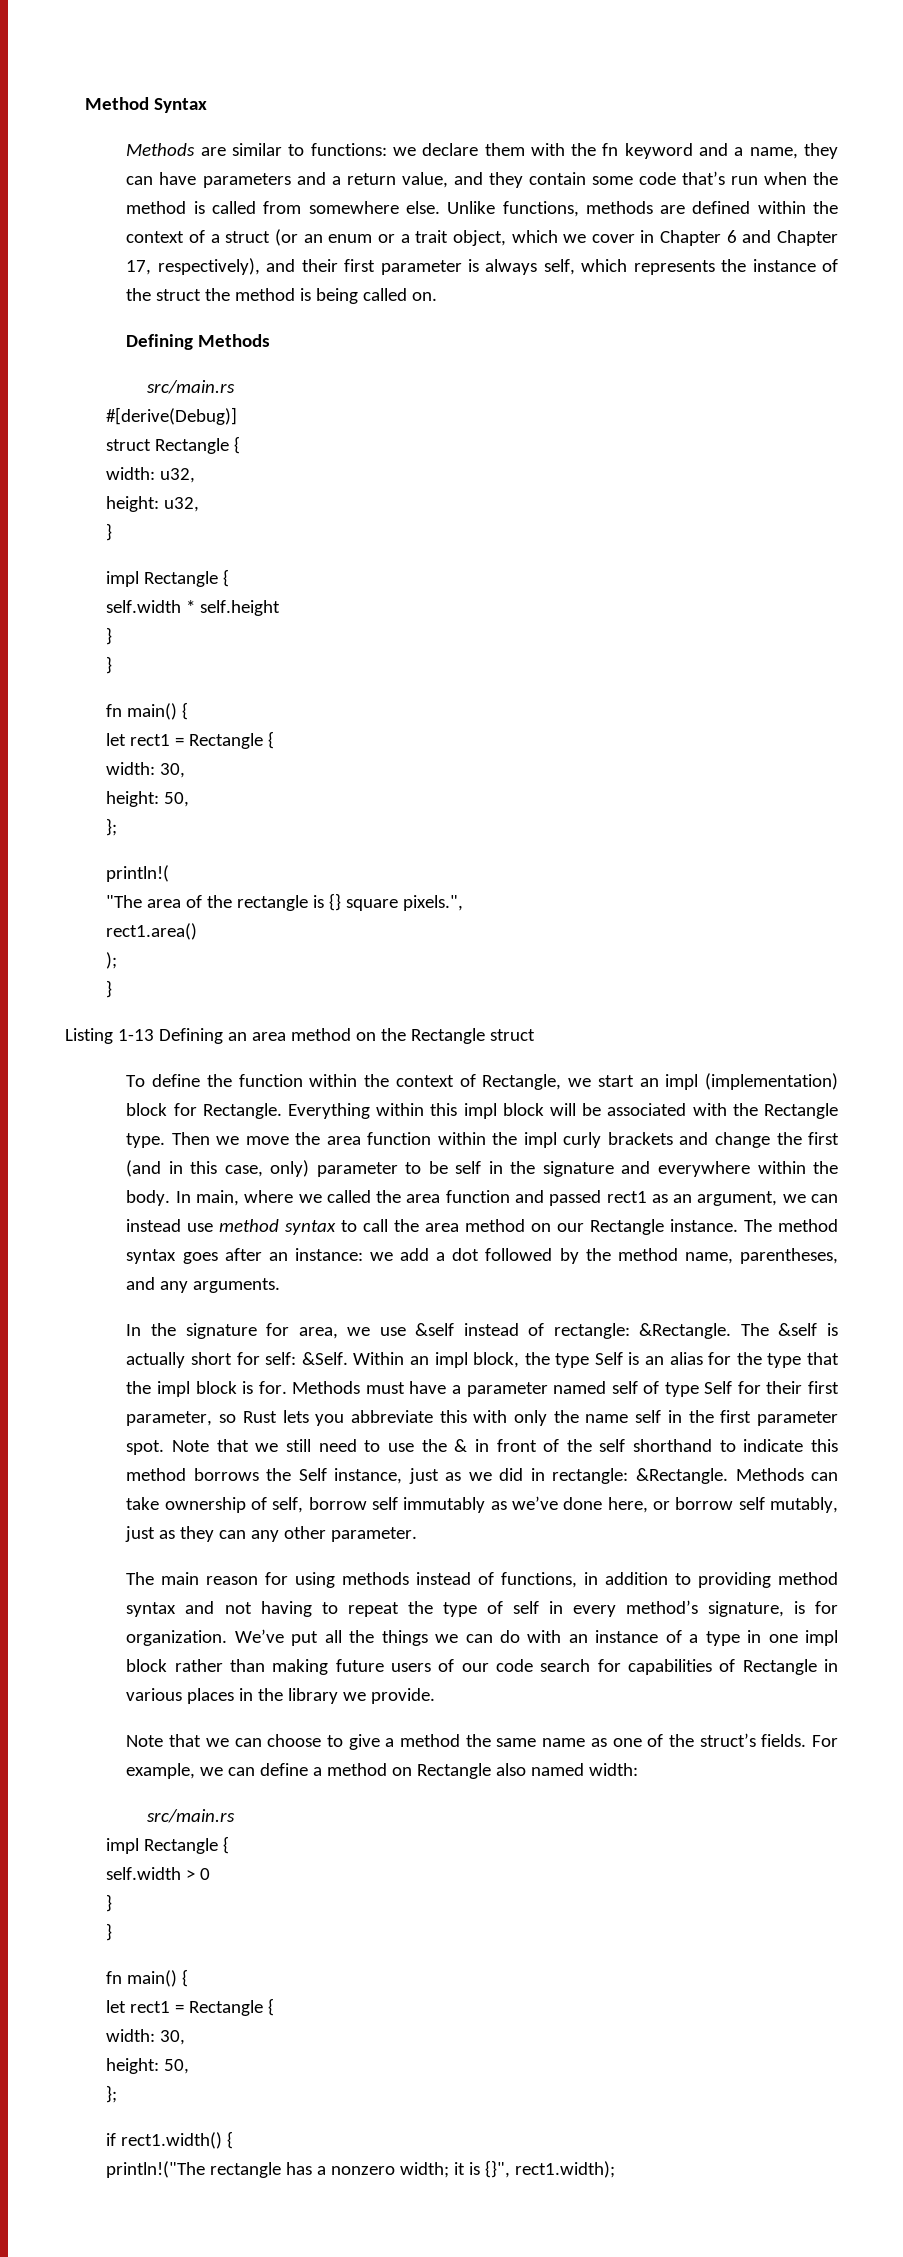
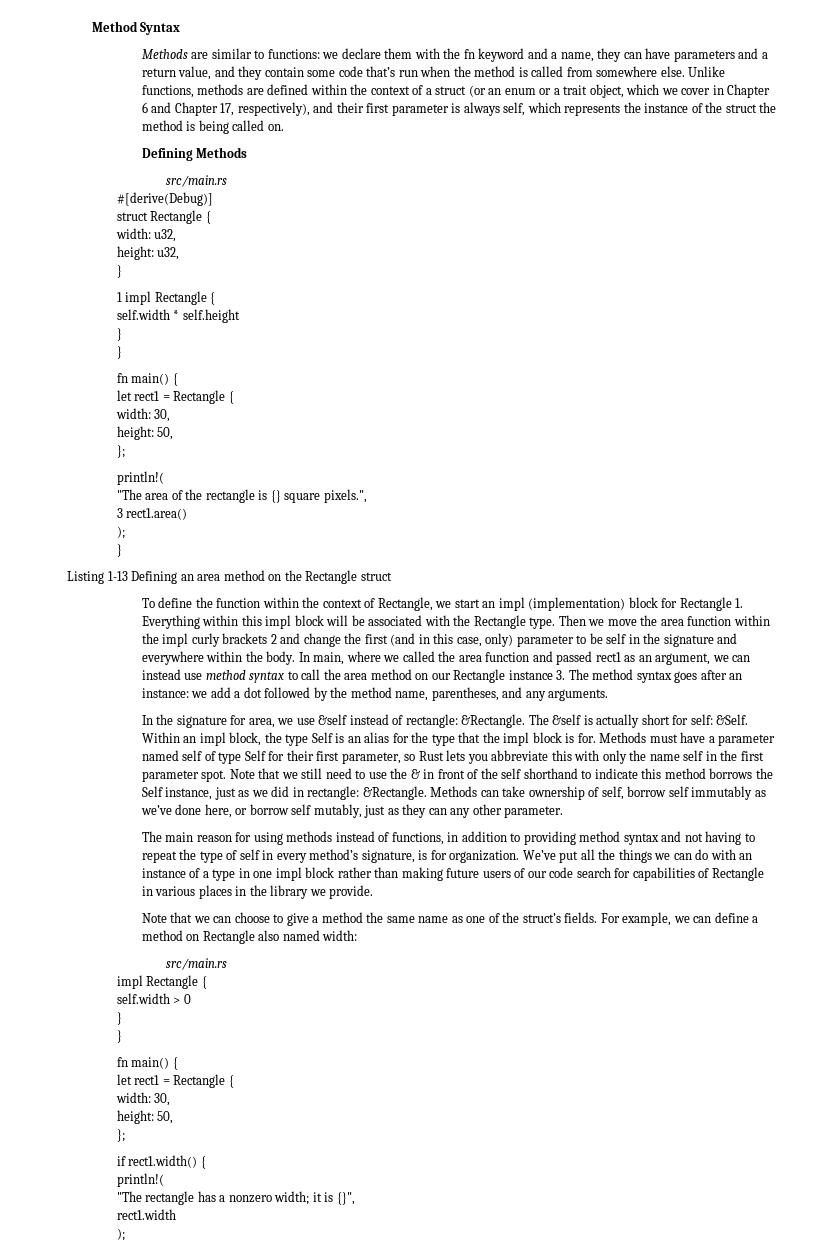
  height: u32,
  }
- impl Rectangle {
+ 1 impl Rectangle {
- rect1.area()
+ 3 rect1.area()
- To define the function within the context of Rectangle, we start an impl (implementation) block for Rectangle. Everything within this impl block will be associated with the Rectangle type.
+ To define the function within the context of Rectangle, we start an impl (implementation) block for Rectangle 1. Everything within this impl block will be associated with the Rectangle type.
- Then we move the area function within the impl curly brackets and change the first (and in this case, only) parameter to be self in the signature and everywhere within the body.
+ Then we move the area function within the impl curly brackets 2 and change the first (and in this case, only) parameter to be self in the signature and everywhere within the body.
- In main, where we called the area function and passed rect1 as an argument, we can instead use method syntax to call the area method on our Rectangle instance. The method syntax goes after an instance: we add a dot followed by the method name, parentheses, and any arguments.
+ In main, where we called the area function and passed rect1 as an argument, we can instead use method syntax to call the area method on our Rectangle instance 3. The method syntax goes after an instance: we add a dot followed by the method name, parentheses, and any arguments.
  if rect1.width() {
- println!("The rectangle has a nonzero width; it is {}", rect1.width);
+ println!(
+ "The rectangle has a nonzero width; it is {}",
+ rect1.width
+ );

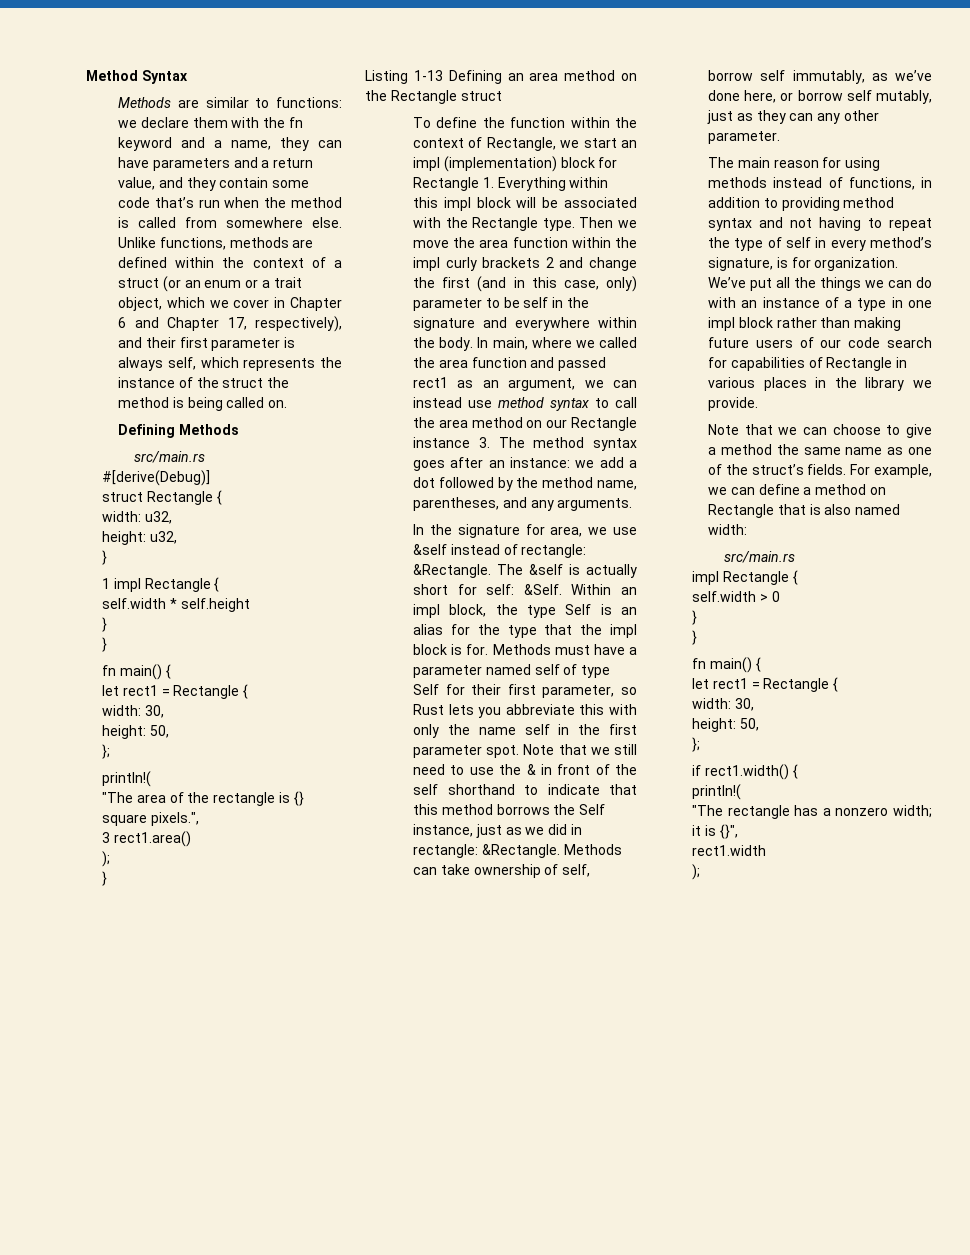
- Note that we still need to use the & in front of the self shorthand to indicate this method borrows the Self instance, just as we did in rectangle: &Rectangle.
+ Note that we still need to use the & in front of the self shorthand to indicate that this method borrows the Self instance, just as we did in rectangle: &Rectangle.
- Methods can take ownership of self, borrow self immutably as we’ve done here, or borrow self mutably, just as they can any other parameter.
+ Methods can take ownership of self, borrow self immutably, as we’ve done here, or borrow self mutably, just as they can any other parameter.
- For example, we can define a method on Rectangle also named width:
+ For example, we can define a method on Rectangle that is also named width:

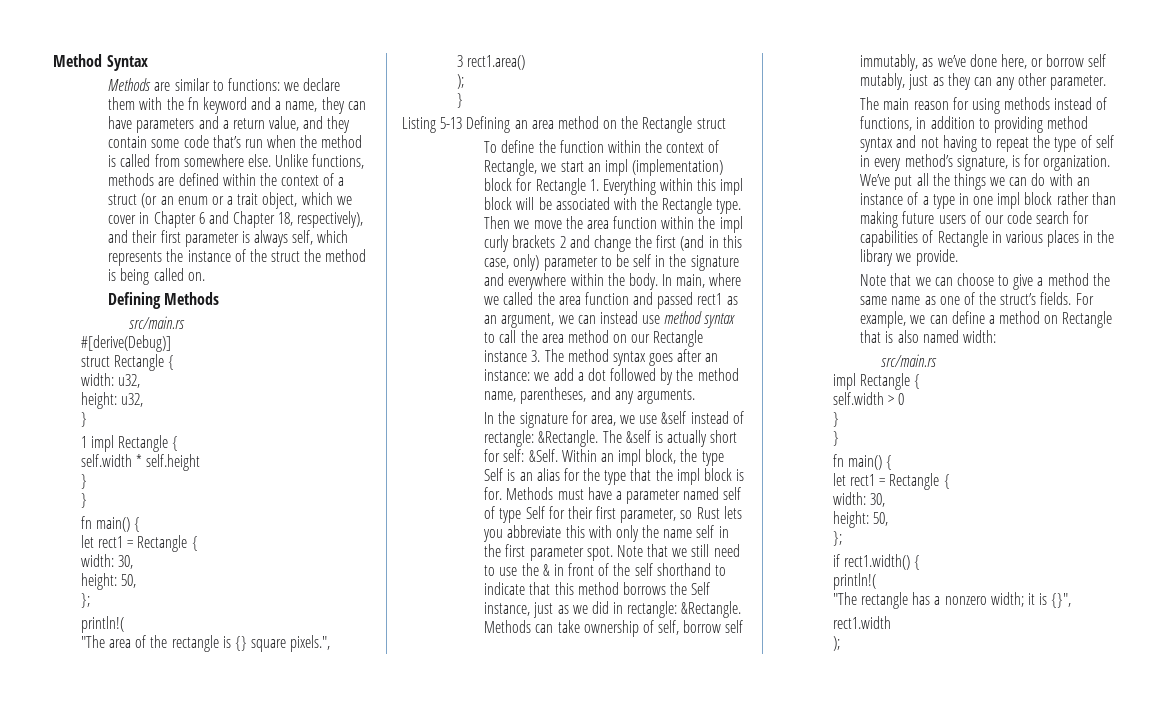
- Unlike functions, methods are defined within the context of a struct (or an enum or a trait object, which we cover in Chapter 6 and Chapter 17, respectively), and their first parameter is always self, which represents the instance of the struct the method is being called on.
+ Unlike functions, methods are defined within the context of a struct (or an enum or a trait object, which we cover in Chapter 6 and Chapter 18, respectively), and their first parameter is always self, which represents the instance of the struct the method is being called on.
- Listing 1-13 Defining an area method on the Rectangle struct
+ Listing 5-13 Defining an area method on the Rectangle struct

